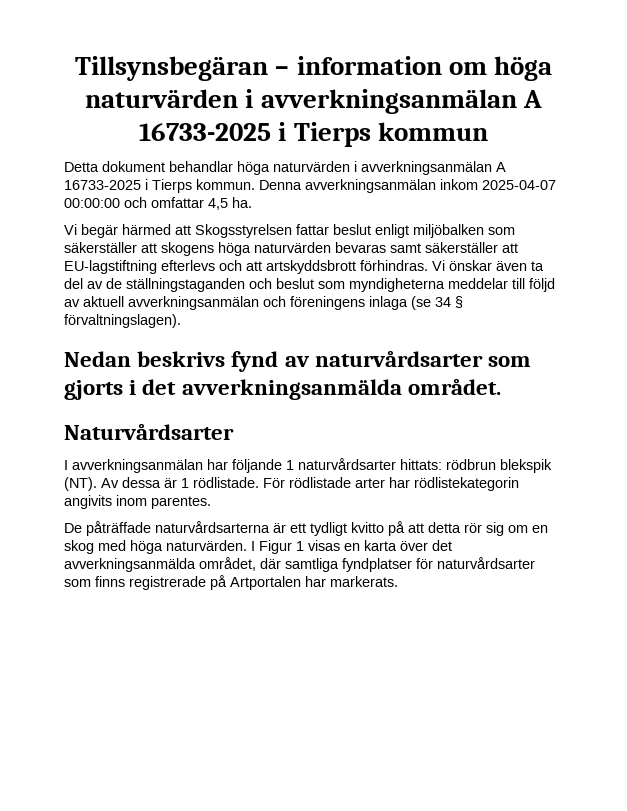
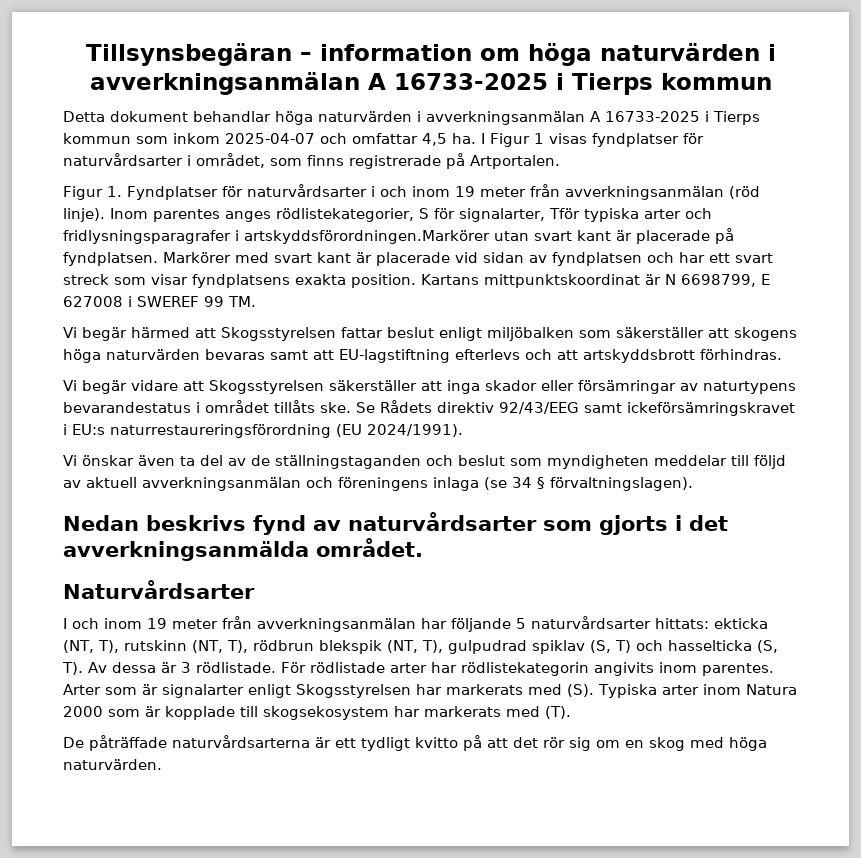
- Detta dokument behandlar höga naturvärden i avverkningsanmälan A 16733-2025 i Tierps kommun. Denna avverkningsanmälan inkom 2025-04-07 00:00:00 och omfattar 4,5 ha.
+ Detta dokument behandlar höga naturvärden i avverkningsanmälan A 16733-2025 i Tierps kommun som inkom 2025-04-07 och omfattar 4,5 ha. I Figur 1 visas fyndplatser för naturvårdsarter i området, som finns registrerade på Artportalen.
+ Figur 1. Fyndplatser för naturvårdsarter i och inom 19 meter från avverkningsanmälan (röd linje). Inom parentes anges rödlistekategorier, S för signalarter, Tför typiska arter och fridlysningsparagrafer i artskyddsförordningen.Markörer utan svart kant är placerade på fyndplatsen. Markörer med svart kant är placerade vid sidan av fyndplatsen och har ett svart streck som visar fyndplatsens exakta position. Kartans mittpunktskoordinat är N 6698799, E 627008 i SWEREF 99 TM.
- Vi begär härmed att Skogsstyrelsen fattar beslut enligt miljöbalken som säkerställer att skogens höga naturvärden bevaras samt säkerställer att EU-lagstiftning efterlevs och att artskyddsbrott förhindras. Vi önskar även ta del av de ställningstaganden och beslut som myndigheterna meddelar till följd av aktuell avverkningsanmälan och föreningens inlaga (se 34 § förvaltningslagen).
+ Vi begär härmed att Skogsstyrelsen fattar beslut enligt miljöbalken som säkerställer att skogens höga naturvärden bevaras samt att EU-lagstiftning efterlevs och att artskyddsbrott förhindras.
+ Vi begär vidare att Skogsstyrelsen säkerställer att inga skador eller försämringar av naturtypens bevarandestatus i området tillåts ske. Se Rådets direktiv 92/43/EEG samt ickeförsämringskravet i EU:s naturrestaureringsförordning (EU 2024/1991).
+ Vi önskar även ta del av de ställningstaganden och beslut som myndigheten meddelar till följd av aktuell avverkningsanmälan och föreningens inlaga (se 34 § förvaltningslagen).
- I avverkningsanmälan har följande 1 naturvårdsarter hittats: rödbrun blekspik (NT). Av dessa är 1 rödlistade.
+ I och inom 19 meter från avverkningsanmälan har följande 5 naturvårdsarter hittats: ekticka (NT, T), rutskinn (NT, T), rödbrun blekspik (NT, T), gulpudrad spiklav (S, T) och hasselticka (S, T). Av dessa är 3 rödlistade.
+ Arter som är signalarter enligt Skogsstyrelsen har markerats med (S). Typiska arter inom Natura 2000 som är kopplade till skogsekosystem har markerats med (T).
- De påträffade naturvårdsarterna är ett tydligt kvitto på att detta rör sig om en skog med höga naturvärden. I Figur 1 visas en karta över det avverkningsanmälda området, där samtliga fyndplatser för naturvårdsarter som finns registrerade på Artportalen har markerats.
+ De påträffade naturvårdsarterna är ett tydligt kvitto på att det rör sig om en skog med höga naturvärden.

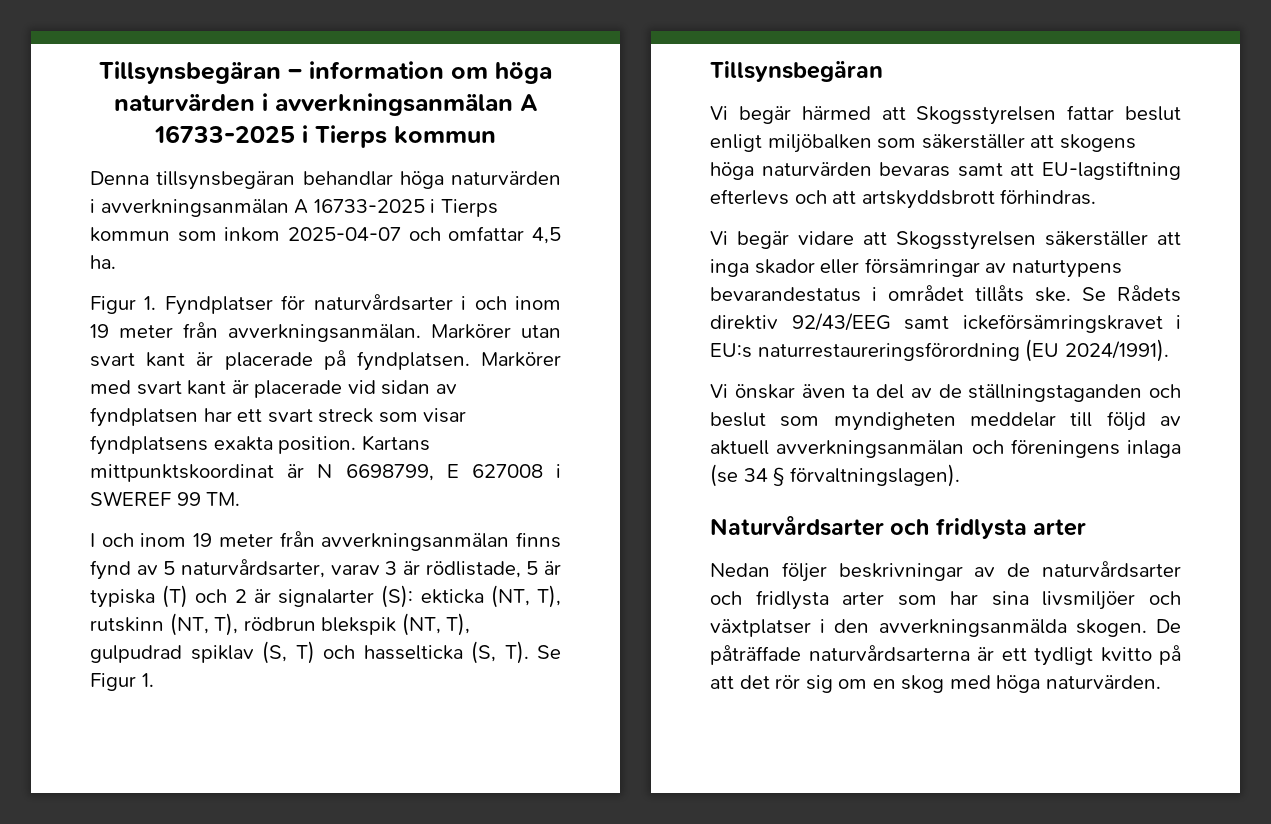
- Detta dokument behandlar höga naturvärden i avverkningsanmälan A 16733-2025 i Tierps kommun som inkom 2025-04-07 och omfattar 4,5 ha. I Figur 1 visas fyndplatser för naturvårdsarter i området, som finns registrerade på Artportalen.
+ Denna tillsynsbegäran behandlar höga naturvärden i avverkningsanmälan A 16733-2025 i Tierps kommun som inkom 2025-04-07 och omfattar 4,5 ha.
- Figur 1. Fyndplatser för naturvårdsarter i och inom 19 meter från avverkningsanmälan (röd linje). Inom parentes anges rödlistekategorier, S för signalarter, Tför typiska arter och fridlysningsparagrafer i artskyddsförordningen.Markörer utan svart kant är placerade på fyndplatsen.
+ Figur 1. Fyndplatser för naturvårdsarter i och inom 19 meter från avverkningsanmälan. Markörer utan svart kant är placerade på fyndplatsen.
- Markörer med svart kant är placerade vid sidan av fyndplatsen och har ett svart streck som visar fyndplatsens exakta position.
+ Markörer med svart kant är placerade vid sidan av fyndplatsen har ett svart streck som visar fyndplatsens exakta position.
+ I och inom 19 meter från avverkningsanmälan finns fynd av 5 naturvårdsarter, varav 3 är rödlistade, 5 är typiska (T) och 2 är signalarter (S): ekticka (NT, T), rutskinn (NT, T), rödbrun blekspik (NT, T), gulpudrad spiklav (S, T) och hasselticka (S, T). Se Figur 1.
+ Tillsynsbegäran
- Nedan beskrivs fynd av naturvårdsarter som gjorts i det avverkningsanmälda området.
- Naturvårdsarter
- I och inom 19 meter från avverkningsanmälan har följande 5 naturvårdsarter hittats: ekticka (NT, T), rutskinn (NT, T), rödbrun blekspik (NT, T), gulpudrad spiklav (S, T) och hasselticka (S, T). Av dessa är 3 rödlistade. För rödlistade arter har rödlistekategorin angivits inom parentes. Arter som är signalarter enligt Skogsstyrelsen har markerats med (S). Typiska arter inom Natura 2000 som är kopplade till skogsekosystem har markerats med (T).
- De påträffade naturvårdsarterna är ett tydligt kvitto på att det rör sig om en skog med höga naturvärden.
+ Naturvårdsarter och fridlysta arter
+ Nedan följer beskrivningar av de naturvårdsarter och fridlysta arter som har sina livsmiljöer och växtplatser i den avverkningsanmälda skogen. De påträffade naturvårdsarterna är ett tydligt kvitto på att det rör sig om en skog med höga naturvärden.

